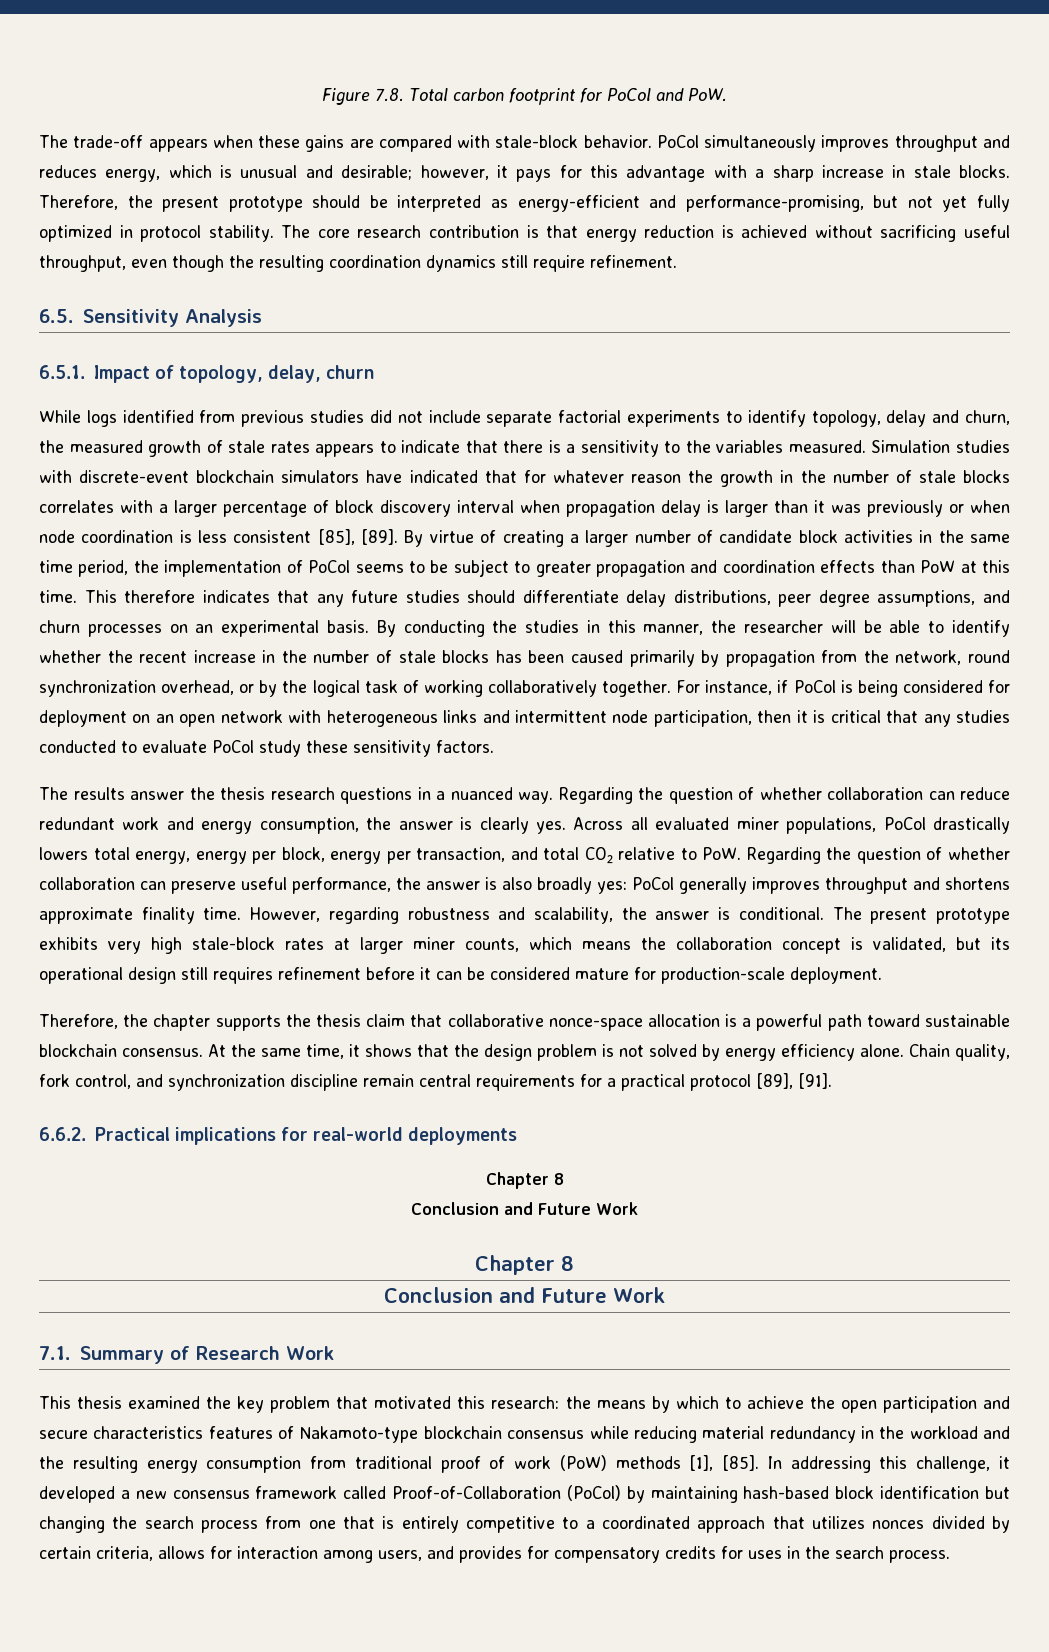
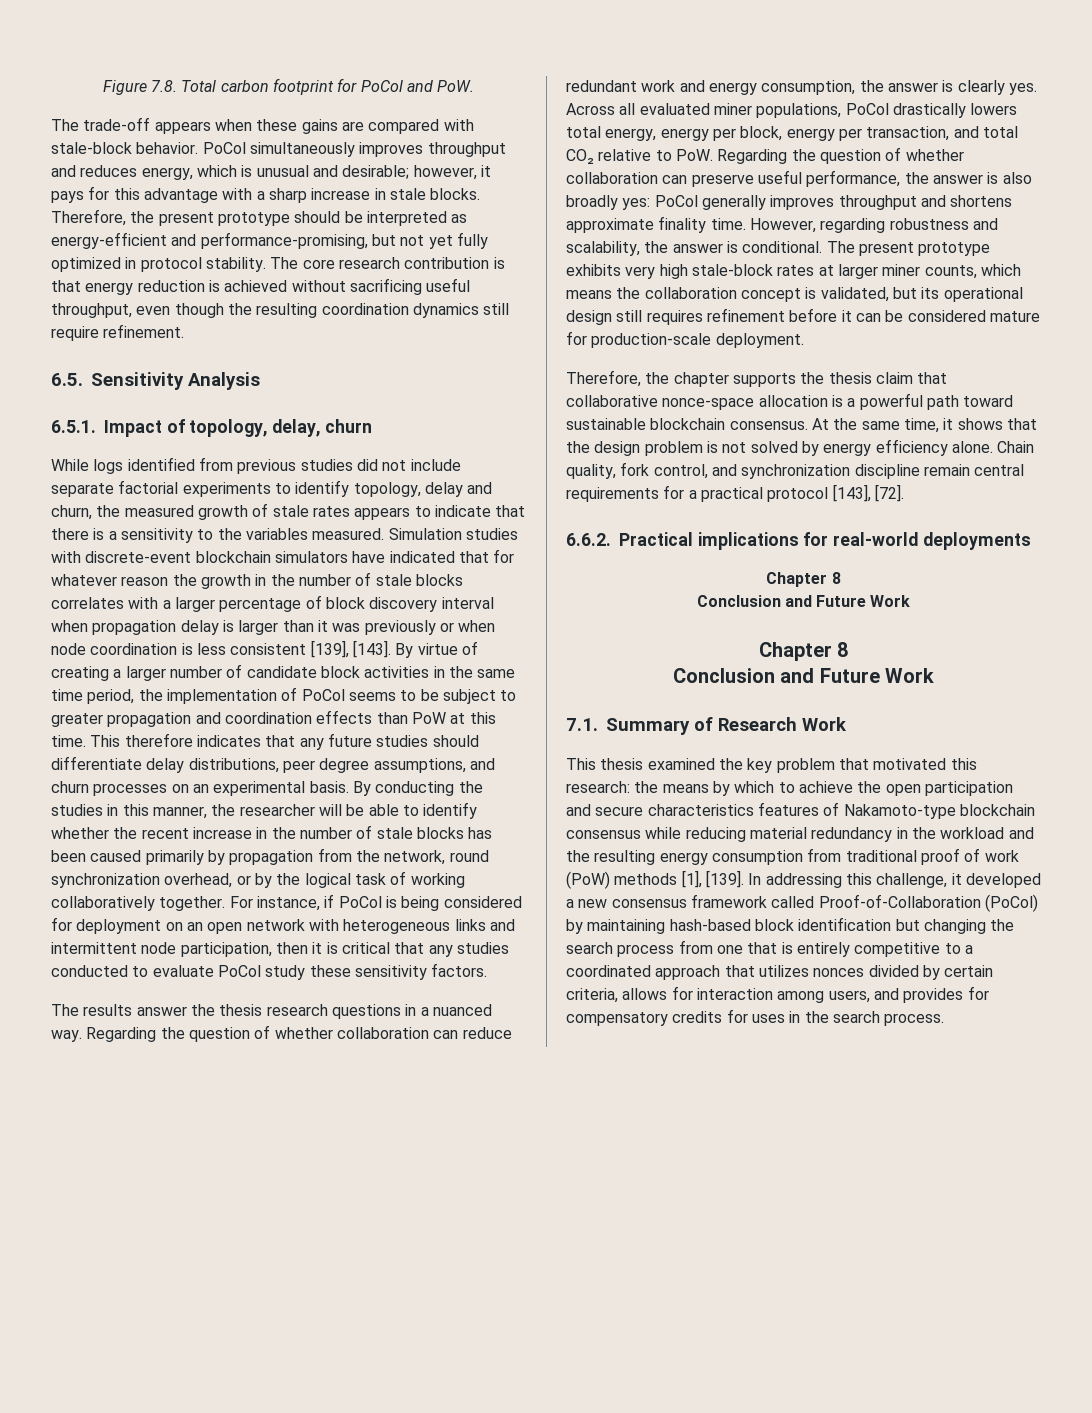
- Simulation studies with discrete-event blockchain simulators have indicated that for whatever reason the growth in the number of stale blocks correlates with a larger percentage of block discovery interval when propagation delay is larger than it was previously or when node coordination is less consistent [85], [89].
+ Simulation studies with discrete-event blockchain simulators have indicated that for whatever reason the growth in the number of stale blocks correlates with a larger percentage of block discovery interval when propagation delay is larger than it was previously or when node coordination is less consistent [139], [143].
- Chain quality, fork control, and synchronization discipline remain central requirements for a practical protocol [89], [91].
+ Chain quality, fork control, and synchronization discipline remain central requirements for a practical protocol [143], [72].
- This thesis examined the key problem that motivated this research: the means by which to achieve the open participation and secure characteristics features of Nakamoto-type blockchain consensus while reducing material redundancy in the workload and the resulting energy consumption from traditional proof of work (PoW) methods [1], [85].
+ This thesis examined the key problem that motivated this research: the means by which to achieve the open participation and secure characteristics features of Nakamoto-type blockchain consensus while reducing material redundancy in the workload and the resulting energy consumption from traditional proof of work (PoW) methods [1], [139].

